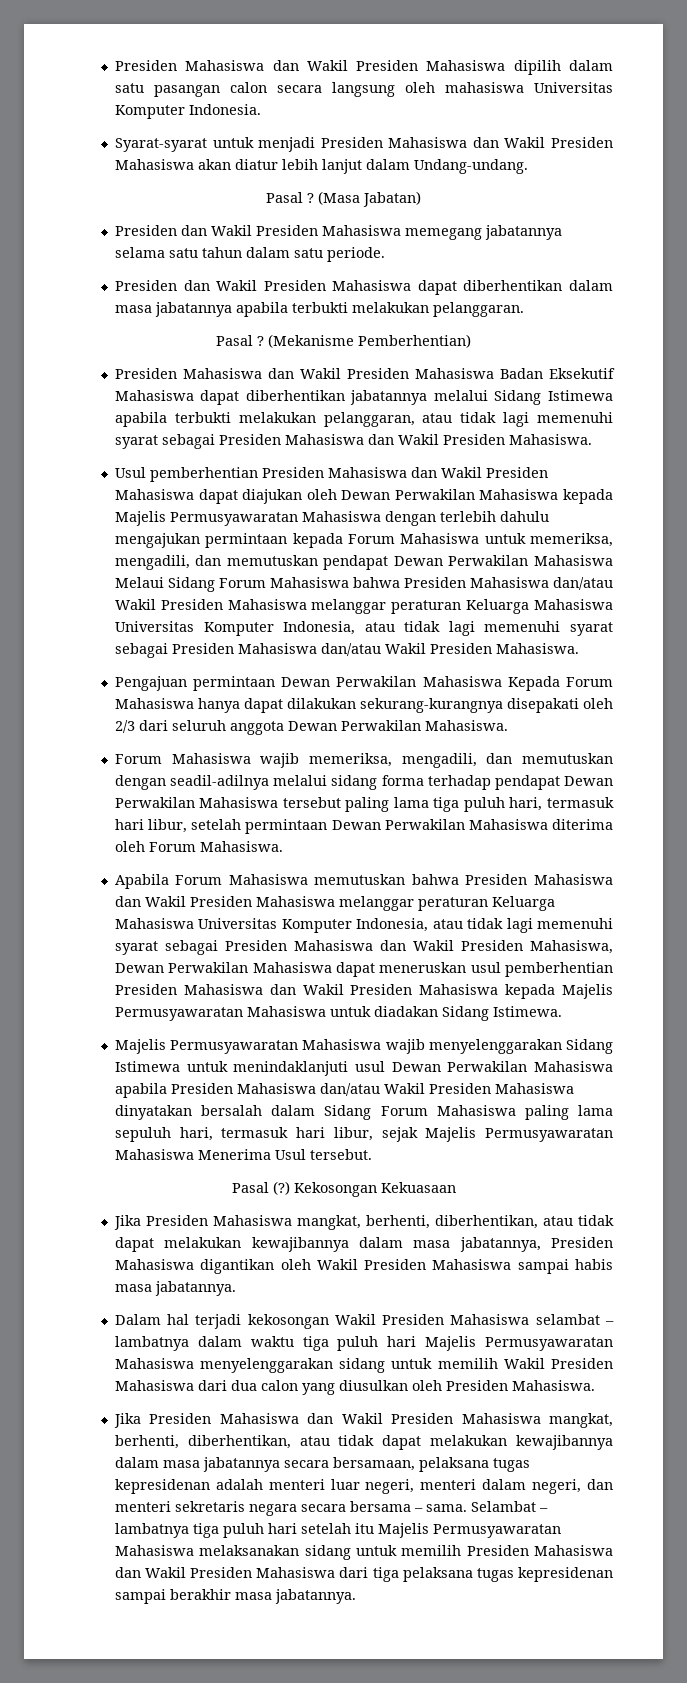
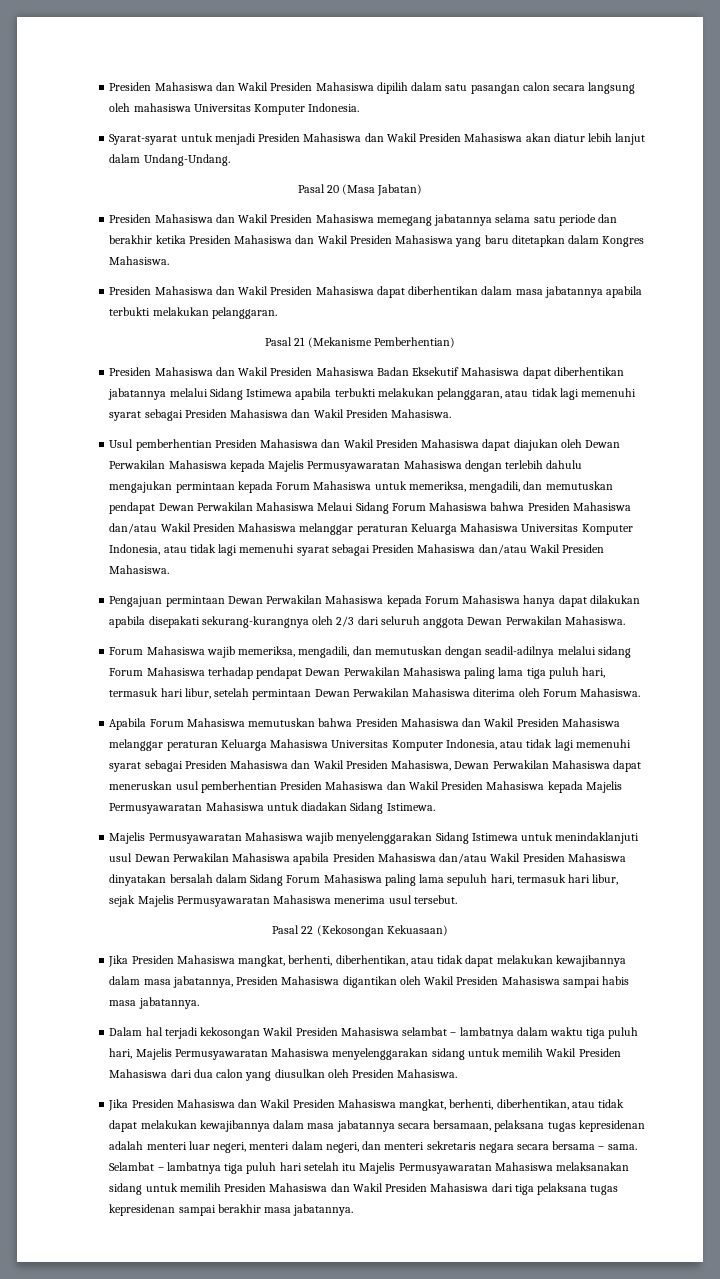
- Syarat-syarat untuk menjadi Presiden Mahasiswa dan Wakil Presiden Mahasiswa akan diatur lebih lanjut dalam Undang-undang.
- Pasal ? (Masa Jabatan)
+ Syarat-syarat untuk menjadi Presiden Mahasiswa dan Wakil Presiden Mahasiswa akan diatur lebih lanjut dalam Undang-Undang.
+ Pasal 20 (Masa Jabatan)
- Presiden dan Wakil Presiden Mahasiswa memegang jabatannya selama satu tahun dalam satu periode.
- Presiden dan Wakil Presiden Mahasiswa dapat diberhentikan dalam masa jabatannya apabila terbukti melakukan pelanggaran.
+ Presiden Mahasiswa dan Wakil Presiden Mahasiswa memegang jabatannya selama satu periode dan berakhir ketika Presiden Mahasiswa dan Wakil Presiden Mahasiswa yang baru ditetapkan dalam Kongres Mahasiswa.
+ Presiden Mahasiswa dan Wakil Presiden Mahasiswa dapat diberhentikan dalam masa jabatannya apabila terbukti melakukan pelanggaran.
- Pasal ? (Mekanisme Pemberhentian)
+ Pasal 21 (Mekanisme Pemberhentian)
- Pengajuan permintaan Dewan Perwakilan Mahasiswa Kepada Forum Mahasiswa hanya dapat dilakukan sekurang-kurangnya disepakati oleh 2/3 dari seluruh anggota Dewan Perwakilan Mahasiswa.
+ Pengajuan permintaan Dewan Perwakilan Mahasiswa kepada Forum Mahasiswa hanya dapat dilakukan apabila disepakati sekurang-kurangnya oleh 2/3 dari seluruh anggota Dewan Perwakilan Mahasiswa.
- Forum Mahasiswa wajib memeriksa, mengadili, dan memutuskan dengan seadil-adilnya melalui sidang forma terhadap pendapat Dewan Perwakilan Mahasiswa tersebut paling lama tiga puluh hari, termasuk hari libur, setelah permintaan Dewan Perwakilan Mahasiswa diterima oleh Forum Mahasiswa.
+ Forum Mahasiswa wajib memeriksa, mengadili, dan memutuskan dengan seadil-adilnya melalui sidang Forum Mahasiswa terhadap pendapat Dewan Perwakilan Mahasiswa paling lama tiga puluh hari, termasuk hari libur, setelah permintaan Dewan Perwakilan Mahasiswa diterima oleh Forum Mahasiswa.
- Majelis Permusyawaratan Mahasiswa wajib menyelenggarakan Sidang Istimewa untuk menindaklanjuti usul Dewan Perwakilan Mahasiswa apabila Presiden Mahasiswa dan/atau Wakil Presiden Mahasiswa dinyatakan bersalah dalam Sidang Forum Mahasiswa paling lama sepuluh hari, termasuk hari libur, sejak Majelis Permusyawaratan Mahasiswa Menerima Usul tersebut.
+ Majelis Permusyawaratan Mahasiswa wajib menyelenggarakan Sidang Istimewa untuk menindaklanjuti usul Dewan Perwakilan Mahasiswa apabila Presiden Mahasiswa dan/atau Wakil Presiden Mahasiswa dinyatakan bersalah dalam Sidang Forum Mahasiswa paling lama sepuluh hari, termasuk hari libur, sejak Majelis Permusyawaratan Mahasiswa menerima usul tersebut.
- Pasal (?) Kekosongan Kekuasaan
+ Pasal 22 (Kekosongan Kekuasaan)
- Dalam hal terjadi kekosongan Wakil Presiden Mahasiswa selambat – lambatnya dalam waktu tiga puluh hari Majelis Permusyawaratan Mahasiswa menyelenggarakan sidang untuk memilih Wakil Presiden Mahasiswa dari dua calon yang diusulkan oleh Presiden Mahasiswa.
+ Dalam hal terjadi kekosongan Wakil Presiden Mahasiswa selambat – lambatnya dalam waktu tiga puluh hari, Majelis Permusyawaratan Mahasiswa menyelenggarakan sidang untuk memilih Wakil Presiden Mahasiswa dari dua calon yang diusulkan oleh Presiden Mahasiswa.

